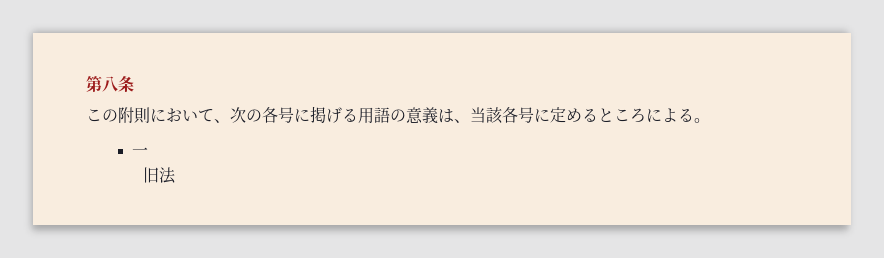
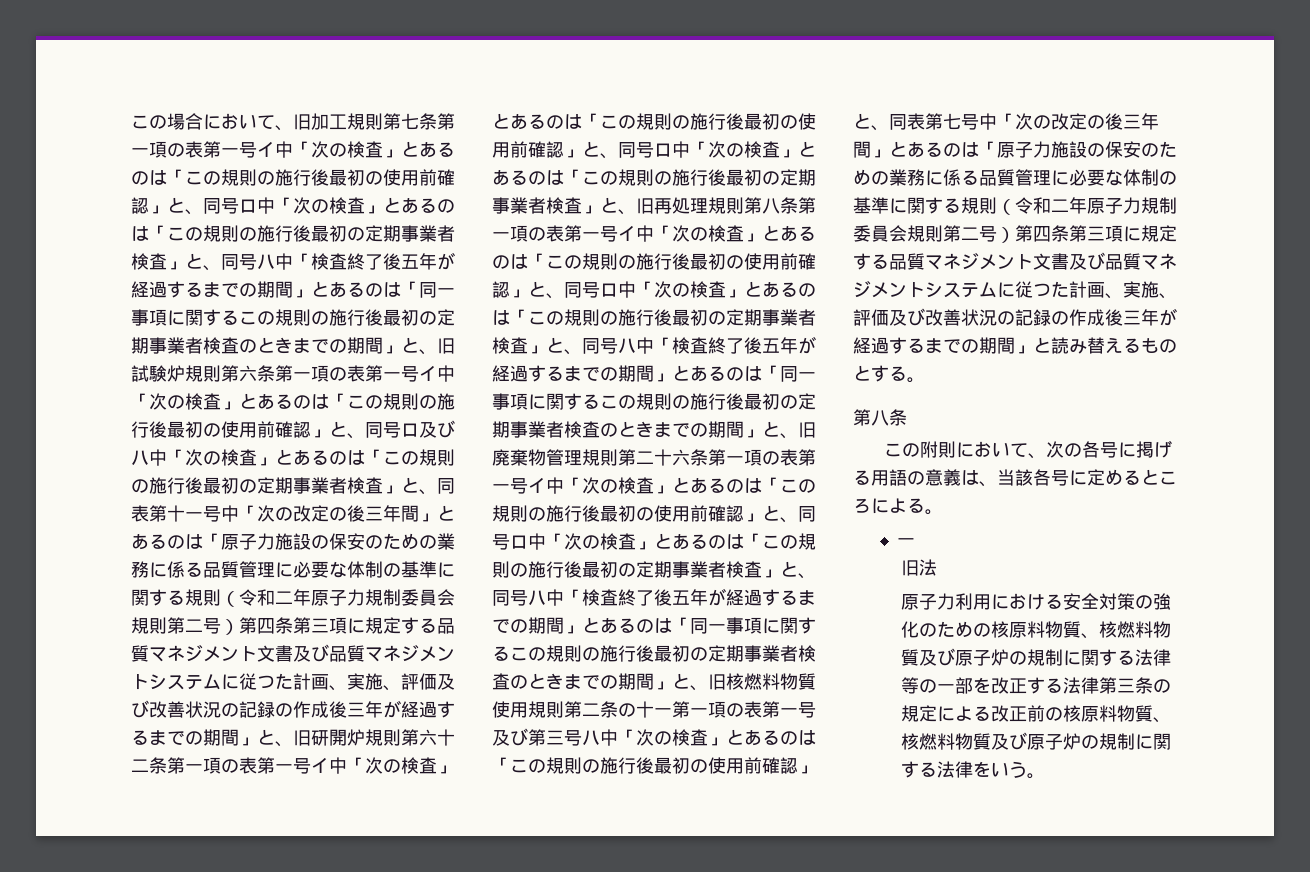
+ この場合において、旧加工規則第七条第一項の表第一号イ中「次の検査」とあるのは「この規則の施行後最初の使用前確認」と、同号ロ中「次の検査」とあるのは「この規則の施行後最初の定期事業者検査」と、同号ハ中「検査終了後五年が経過するまでの期間」とあるのは「同一事項に関するこの規則の施行後最初の定期事業者検査のときまでの期間」と、旧試験炉規則第六条第一項の表第一号イ中「次の検査」とあるのは「この規則の施行後最初の使用前確認」と、同号ロ及びハ中「次の検査」とあるのは「この規則の施行後最初の定期事業者検査」と、同表第十一号中「次の改定の後三年間」とあるのは「原子力施設の保安のための業務に係る品質管理に必要な体制の基準に関する規則（令和二年原子力規制委員会規則第二号）第四条第三項に規定する品質マネジメント文書及び品質マネジメントシステムに従つた計画、実施、評価及び改善状況の記録の作成後三年が経過するまでの期間」と、旧研開炉規則第六十二条第一項の表第一号イ中「次の検査」とあるのは「この規則の施行後最初の使用前確認」と、同号ロ中「次の検査」とあるのは「この規則の施行後最初の定期事業者検査」と、旧再処理規則第八条第一項の表第一号イ中「次の検査」とあるのは「この規則の施行後最初の使用前確認」と、同号ロ中「次の検査」とあるのは「この規則の施行後最初の定期事業者検査」と、同号ハ中「検査終了後五年が経過するまでの期間」とあるのは「同一事項に関するこの規則の施行後最初の定期事業者検査のときまでの期間」と、旧廃棄物管理規則第二十六条第一項の表第一号イ中「次の検査」とあるのは「この規則の施行後最初の使用前確認」と、同号ロ中「次の検査」とあるのは「この規則の施行後最初の定期事業者検査」と、同号ハ中「検査終了後五年が経過するまでの期間」とあるのは「同一事項に関するこの規則の施行後最初の定期事業者検査のときまでの期間」と、旧核燃料物質使用規則第二条の十一第一項の表第一号及び第三号ハ中「次の検査」とあるのは「この規則の施行後最初の使用前確認」と、同表第七号中「次の改定の後三年間」とあるのは「原子力施設の保安のための業務に係る品質管理に必要な体制の基準に関する規則（令和二年原子力規制委員会規則第二号）第四条第三項に規定する品質マネジメント文書及び品質マネジメントシステムに従つた計画、実施、評価及び改善状況の記録の作成後三年が経過するまでの期間」と読み替えるものとする。
+ 原子力利用における安全対策の強化のための核原料物質、核燃料物質及び原子炉の規制に関する法律等の一部を改正する法律第三条の規定による改正前の核原料物質、核燃料物質及び原子炉の規制に関する法律をいう。

